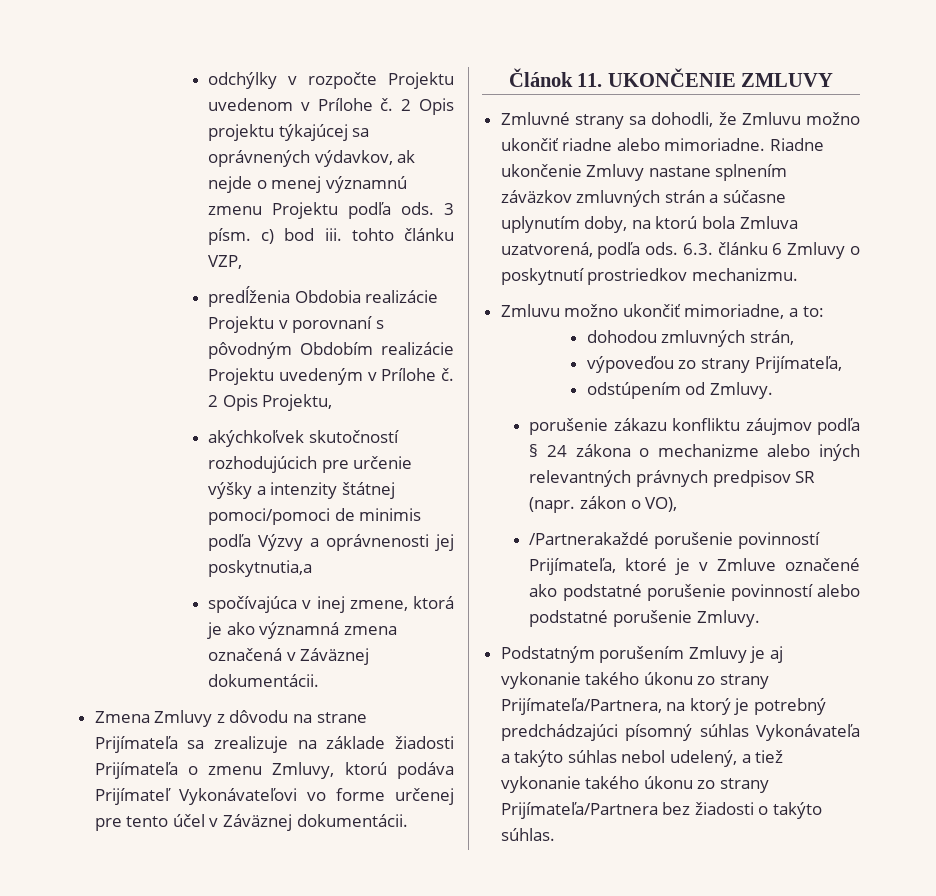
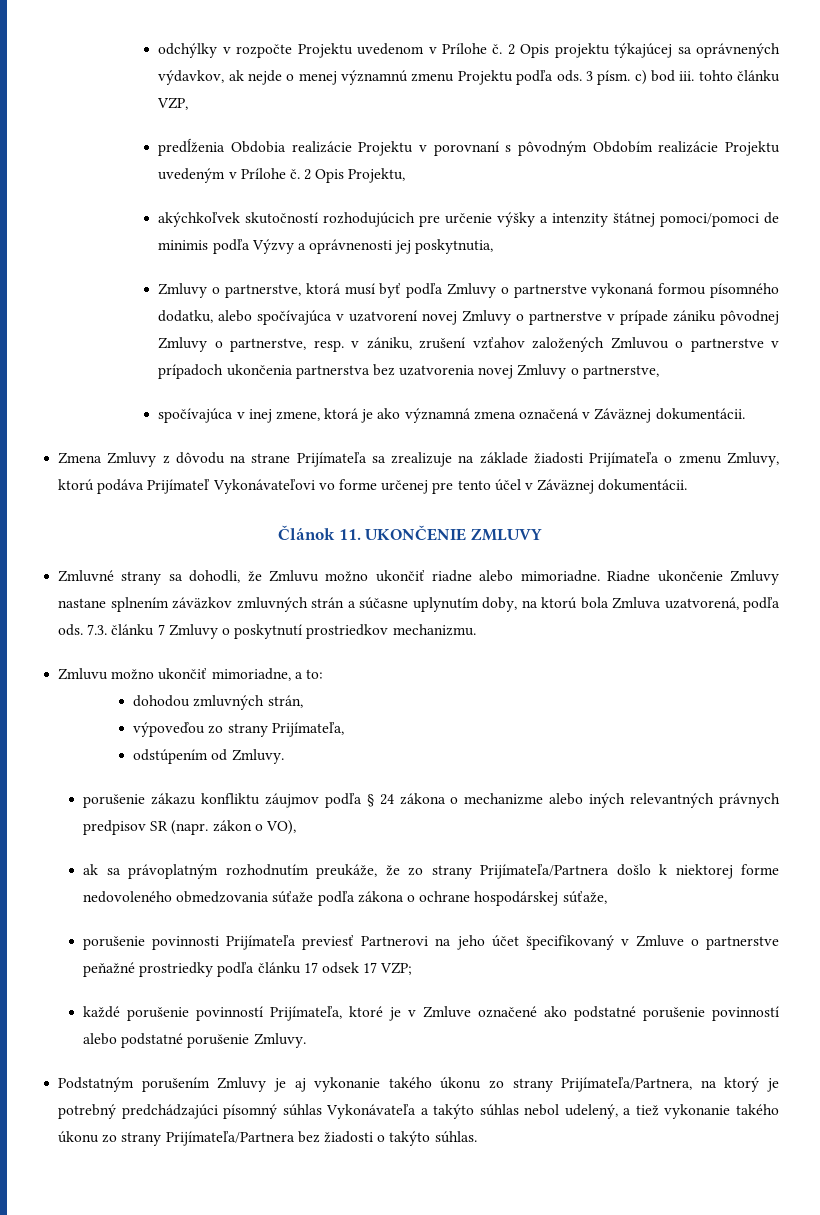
- akýchkoľvek skutočností rozhodujúcich pre určenie výšky a intenzity štátnej pomoci/pomoci de minimis podľa Výzvy a oprávnenosti jej poskytnutia,a
+ akýchkoľvek skutočností rozhodujúcich pre určenie výšky a intenzity štátnej pomoci/pomoci de minimis podľa Výzvy a oprávnenosti jej poskytnutia,
+ Zmluvy o partnerstve, ktorá musí byť podľa Zmluvy o partnerstve vykonaná formou písomného dodatku, alebo spočívajúca v uzatvorení novej Zmluvy o partnerstve v prípade zániku pôvodnej Zmluvy o partnerstve, resp. v zániku, zrušení vzťahov založených Zmluvou o partnerstve v prípadoch ukončenia partnerstva bez uzatvorenia novej Zmluvy o partnerstve,
- 6.3. článku 6 Zmluvy o poskytnutí prostriedkov mechanizmu.
+ 7.3. článku 7 Zmluvy o poskytnutí prostriedkov mechanizmu.
- /Partnerakaždé porušenie povinností Prijímateľa, ktoré je v Zmluve označené ako podstatné porušenie povinností alebo podstatné porušenie Zmluvy.
+ ak sa právoplatným rozhodnutím preukáže, že zo strany Prijímateľa/Partnera došlo k niektorej forme nedovoleného obmedzovania súťaže podľa zákona o ochrane hospodárskej súťaže,
+ porušenie povinnosti Prijímateľa previesť Partnerovi na jeho účet špecifikovaný v Zmluve o partnerstve peňažné prostriedky podľa článku 17 odsek 17 VZP;
+ každé porušenie povinností Prijímateľa, ktoré je v Zmluve označené ako podstatné porušenie povinností alebo podstatné porušenie Zmluvy.

